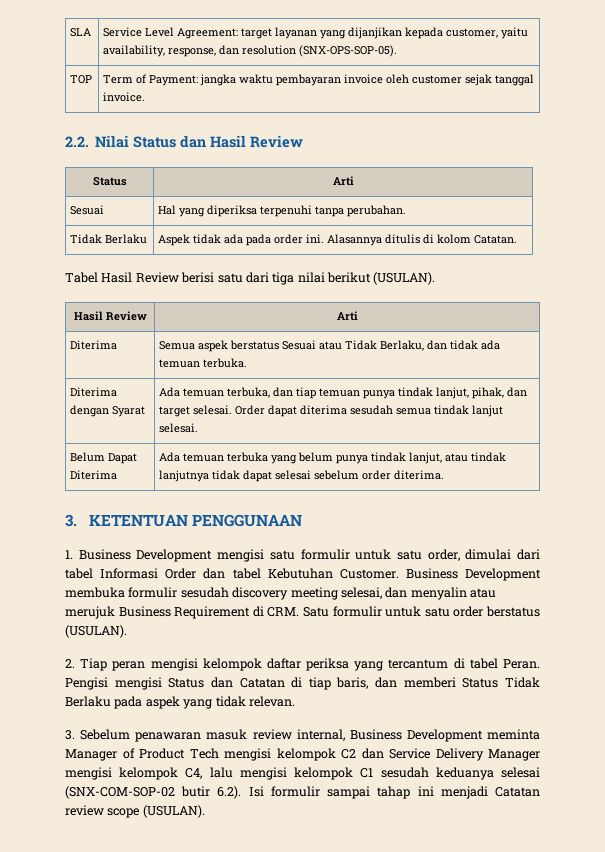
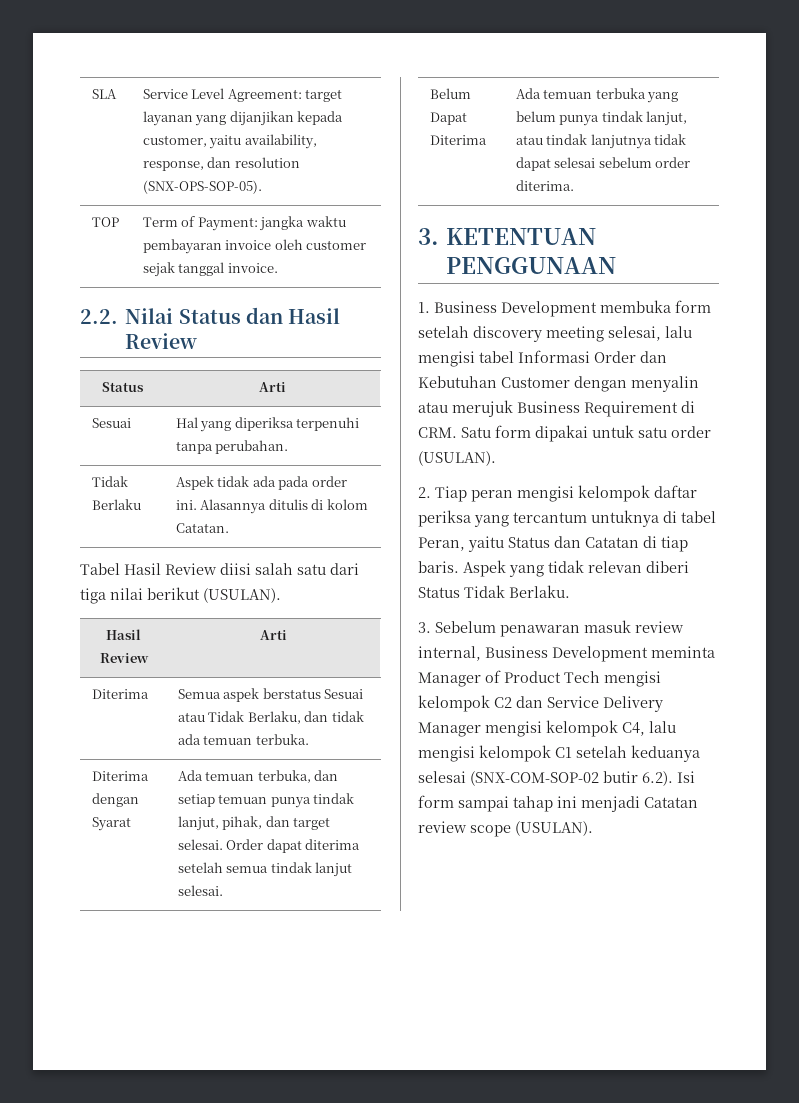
- Tabel Hasil Review berisi satu dari tiga nilai berikut (USULAN).
+ Tabel Hasil Review diisi salah satu dari tiga nilai berikut (USULAN).
- Diterima dengan Syarat | Ada temuan terbuka, dan tiap temuan punya tindak lanjut, pihak, dan target selesai. Order dapat diterima sesudah semua tindak lanjut selesai.
+ Diterima dengan Syarat | Ada temuan terbuka, dan setiap temuan punya tindak lanjut, pihak, dan target selesai. Order dapat diterima setelah semua tindak lanjut selesai.
- 1. Business Development mengisi satu formulir untuk satu order, dimulai dari tabel Informasi Order dan tabel Kebutuhan Customer. Business Development membuka formulir sesudah discovery meeting selesai, dan menyalin atau merujuk Business Requirement di CRM. Satu formulir untuk satu order berstatus (USULAN).
+ 1. Business Development membuka form setelah discovery meeting selesai, lalu mengisi tabel Informasi Order dan Kebutuhan Customer dengan menyalin atau merujuk Business Requirement di CRM. Satu form dipakai untuk satu order (USULAN).
- 2. Tiap peran mengisi kelompok daftar periksa yang tercantum di tabel Peran. Pengisi mengisi Status dan Catatan di tiap baris, dan memberi Status Tidak Berlaku pada aspek yang tidak relevan.
+ 2. Tiap peran mengisi kelompok daftar periksa yang tercantum untuknya di tabel Peran, yaitu Status dan Catatan di tiap baris. Aspek yang tidak relevan diberi Status Tidak Berlaku.
- 3. Sebelum penawaran masuk review internal, Business Development meminta Manager of Product Tech mengisi kelompok C2 dan Service Delivery Manager mengisi kelompok C4, lalu mengisi kelompok C1 sesudah keduanya selesai (SNX-COM-SOP-02 butir 6.2). Isi formulir sampai tahap ini menjadi Catatan review scope (USULAN).
+ 3. Sebelum penawaran masuk review internal, Business Development meminta Manager of Product Tech mengisi kelompok C2 dan Service Delivery Manager mengisi kelompok C4, lalu mengisi kelompok C1 setelah keduanya selesai (SNX-COM-SOP-02 butir 6.2). Isi form sampai tahap ini menjadi Catatan review scope (USULAN).

